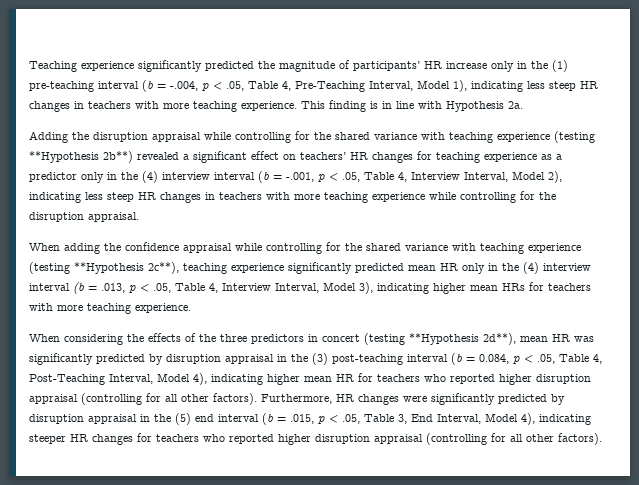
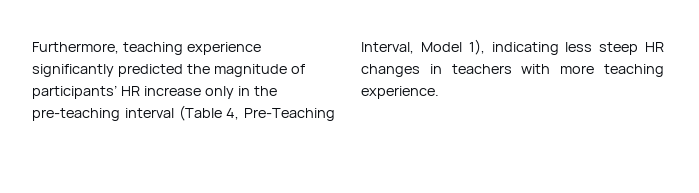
- Teaching experience significantly predicted the magnitude of participants’ HR increase only in the (1) pre-teaching interval (b = -.004, p < .05, Table 4, Pre-Teaching Interval, Model 1), indicating less steep HR changes in teachers with more teaching experience. This finding is in line with Hypothesis 2a.
- Adding the disruption appraisal while controlling for the shared variance with teaching experience (testing **Hypothesis 2b**) revealed a significant effect on teachers’ HR changes for teaching experience as a predictor only in the (4) interview interval (b = -.001, p < .05, Table 4, Interview Interval, Model 2), indicating less steep HR changes in teachers with more teaching experience while controlling for the disruption appraisal.
- When adding the confidence appraisal while controlling for the shared variance with teaching experience (testing **Hypothesis 2c**), teaching experience significantly predicted mean HR only in the (4) interview interval (b = .013, p < .05, Table 4, Interview Interval, Model 3), indicating higher mean HRs for teachers with more teaching experience.
- When considering the effects of the three predictors in concert (testing **Hypothesis 2d**), mean HR was significantly predicted by disruption appraisal in the (3) post-teaching interval (b = 0.084, p < .05, Table 4, Post-Teaching Interval, Model 4), indicating higher mean HR for teachers who reported higher disruption appraisal (controlling for all other factors). Furthermore, HR changes were significantly predicted by disruption appraisal in the (5) end interval (b = .015, p < .05, Table 3, End Interval, Model 4), indicating steeper HR changes for teachers who reported higher disruption appraisal (controlling for all other factors).
+ Furthermore, teaching experience significantly predicted the magnitude of participants’ HR increase only in the pre-teaching interval (Table 4, Pre-Teaching Interval, Model 1), indicating less steep HR changes in teachers with more teaching experience.

